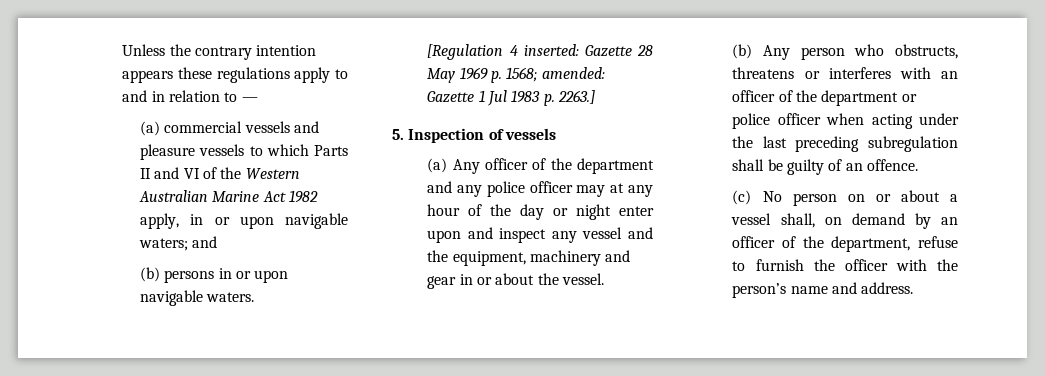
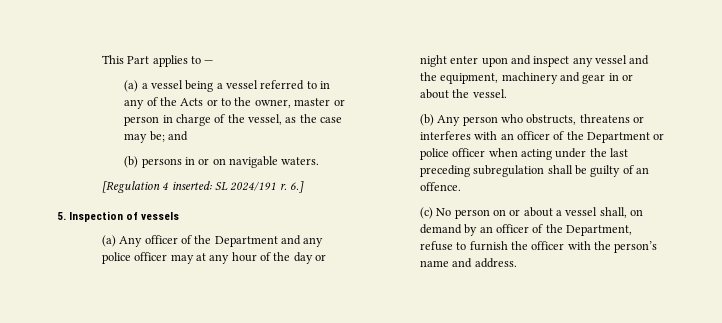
- Unless the contrary intention appears these regulations apply to and in relation to —
- (a) commercial vessels and pleasure vessels to which Parts II and VI of the Western Australian Marine Act 1982 apply, in or upon navigable waters; and
+ This Part applies to —
+ (a) a vessel being a vessel referred to in any of the Acts or to the owner, master or person in charge of the vessel, as the case may be; and
- (b) persons in or upon navigable waters.
+ (b) persons in or on navigable waters.
- [Regulation 4 inserted: Gazette 28 May 1969 p. 1568; amended: Gazette 1 Jul 1983 p. 2263.]
+ [Regulation 4 inserted: SL 2024/191 r. 6.]
- (a) Any officer of the department and any police officer may at any hour of the day or night enter upon and inspect any vessel and the equipment, machinery and gear in or about the vessel.
+ (a) Any officer of the Department and any police officer may at any hour of the day or night enter upon and inspect any vessel and the equipment, machinery and gear in or about the vessel.
- (b) Any person who obstructs, threatens or interferes with an officer of the department or police officer when acting under the last preceding subregulation shall be guilty of an offence.
+ (b) Any person who obstructs, threatens or interferes with an officer of the Department or police officer when acting under the last preceding subregulation shall be guilty of an offence.
- (c) No person on or about a vessel shall, on demand by an officer of the department, refuse to furnish the officer with the person’s name and address.
+ (c) No person on or about a vessel shall, on demand by an officer of the Department, refuse to furnish the officer with the person’s name and address.

